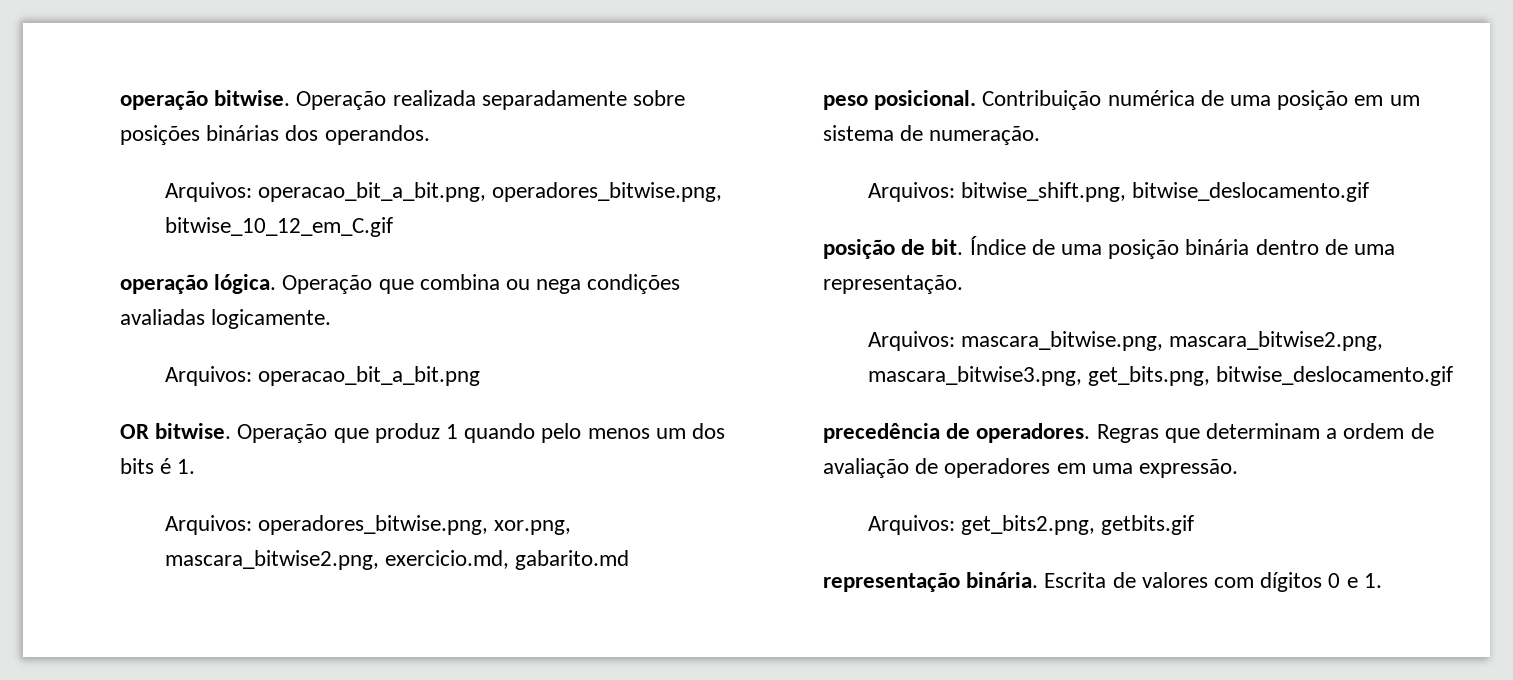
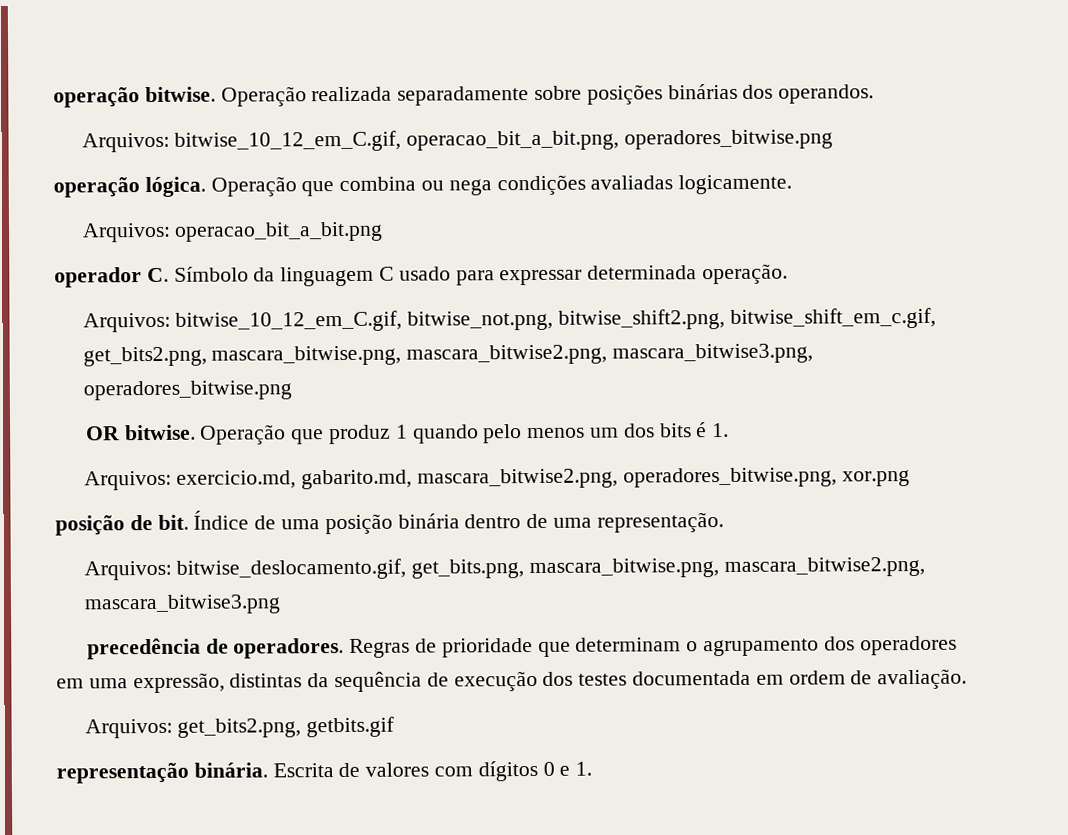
- Arquivos: operacao_bit_a_bit.png, operadores_bitwise.png, bitwise_10_12_em_C.gif
+ Arquivos: bitwise_10_12_em_C.gif, operacao_bit_a_bit.png, operadores_bitwise.png
+ operador C. Símbolo da linguagem C usado para expressar determinada operação.
+ Arquivos: bitwise_10_12_em_C.gif, bitwise_not.png, bitwise_shift2.png, bitwise_shift_em_c.gif, get_bits2.png, mascara_bitwise.png, mascara_bitwise2.png, mascara_bitwise3.png, operadores_bitwise.png
- Arquivos: operadores_bitwise.png, xor.png, mascara_bitwise2.png, exercicio.md, gabarito.md
- peso posicional. Contribuição numérica de uma posição em um sistema de numeração.
- Arquivos: bitwise_shift.png, bitwise_deslocamento.gif
+ Arquivos: exercicio.md, gabarito.md, mascara_bitwise2.png, operadores_bitwise.png, xor.png
- Arquivos: mascara_bitwise.png, mascara_bitwise2.png, mascara_bitwise3.png, get_bits.png, bitwise_deslocamento.gif
+ Arquivos: bitwise_deslocamento.gif, get_bits.png, mascara_bitwise.png, mascara_bitwise2.png, mascara_bitwise3.png
- Regras que determinam a ordem de avaliação de operadores em uma expressão.
+ Regras de prioridade que determinam o agrupamento dos operadores em uma expressão, distintas da sequência de execução dos testes documentada em ordem de avaliação.

